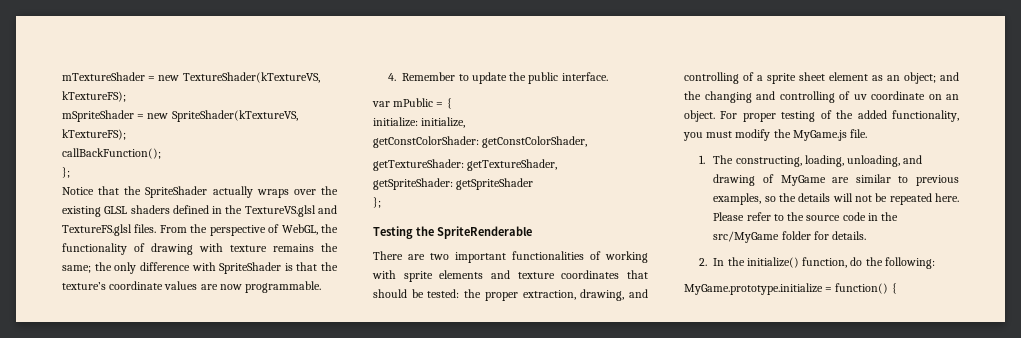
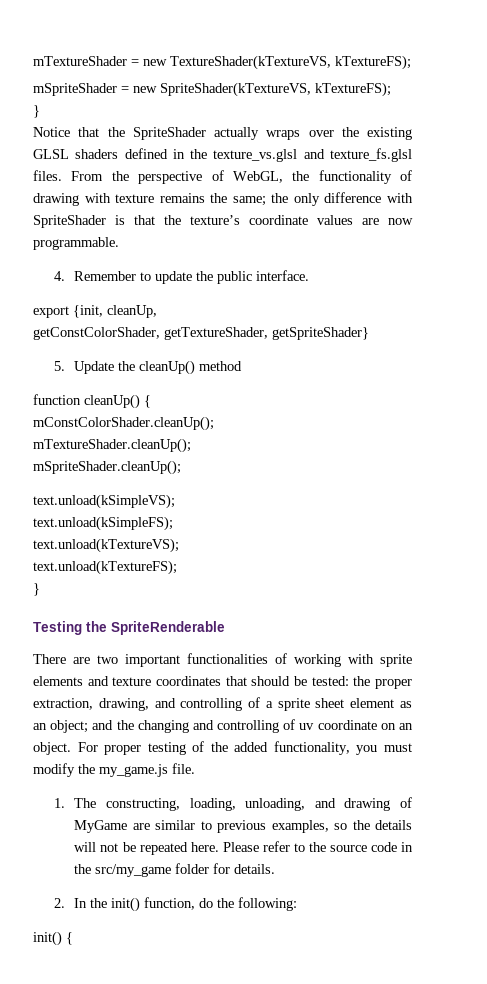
  mSpriteShader = new SpriteShader(kTextureVS, kTextureFS);
- callBackFunction();
- };
+ }
- Notice that the SpriteShader actually wraps over the existing GLSL shaders defined in the TextureVS.glsl and TextureFS.glsl files.
+ Notice that the SpriteShader actually wraps over the existing GLSL shaders defined in the texture_vs.glsl and texture_fs.glsl files.
- var mPublic = {
- initialize: initialize,
- getConstColorShader: getConstColorShader,
- getTextureShader: getTextureShader,
- getSpriteShader: getSpriteShader
- };
+ export {init, cleanUp,
+ getConstColorShader, getTextureShader, getSpriteShader}
+ 5. Update the cleanUp() method
+ function cleanUp() {
+ mConstColorShader.cleanUp();
+ mTextureShader.cleanUp();
+ mSpriteShader.cleanUp();
+ text.unload(kSimpleVS);
+ text.unload(kSimpleFS);
+ text.unload(kTextureVS);
+ text.unload(kTextureFS);
+ }
- For proper testing of the added functionality, you must modify the MyGame.js file.
+ For proper testing of the added functionality, you must modify the my_game.js file.
- Please refer to the source code in the src/MyGame folder for details.
+ Please refer to the source code in the src/my_game folder for details.
- 2. In the initialize() function, do the following:
+ 2. In the init() function, do the following:
- MyGame.prototype.initialize = function() {
+ init() {

